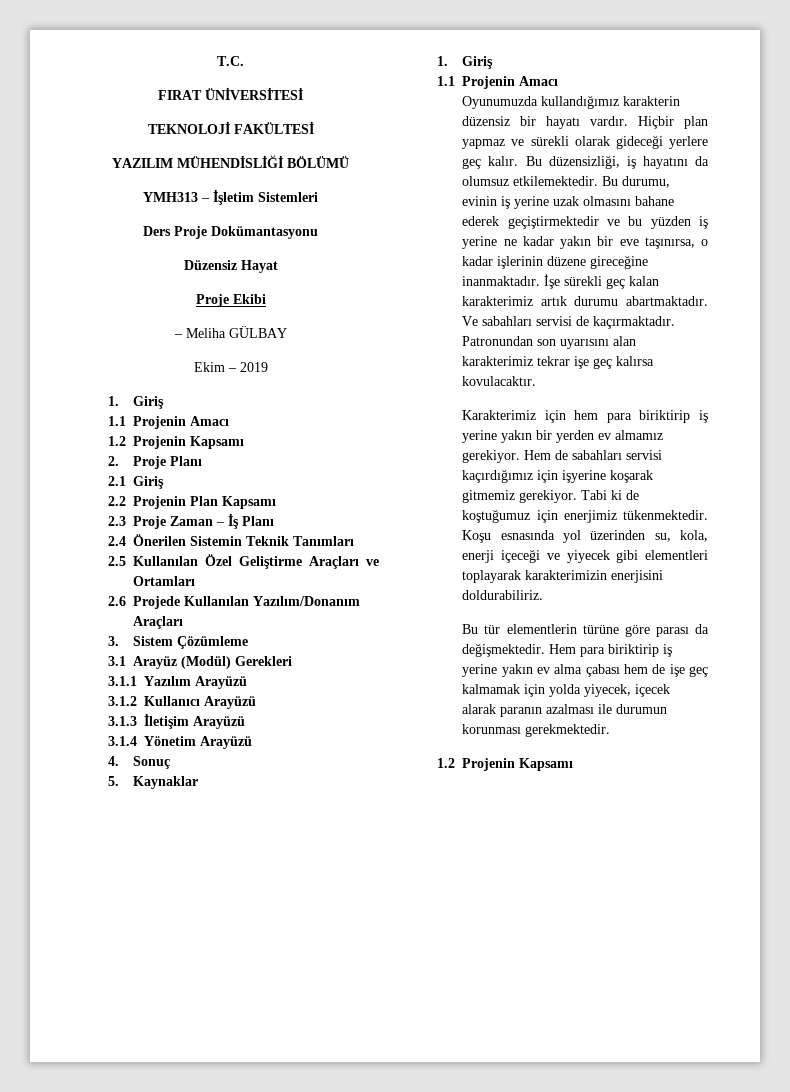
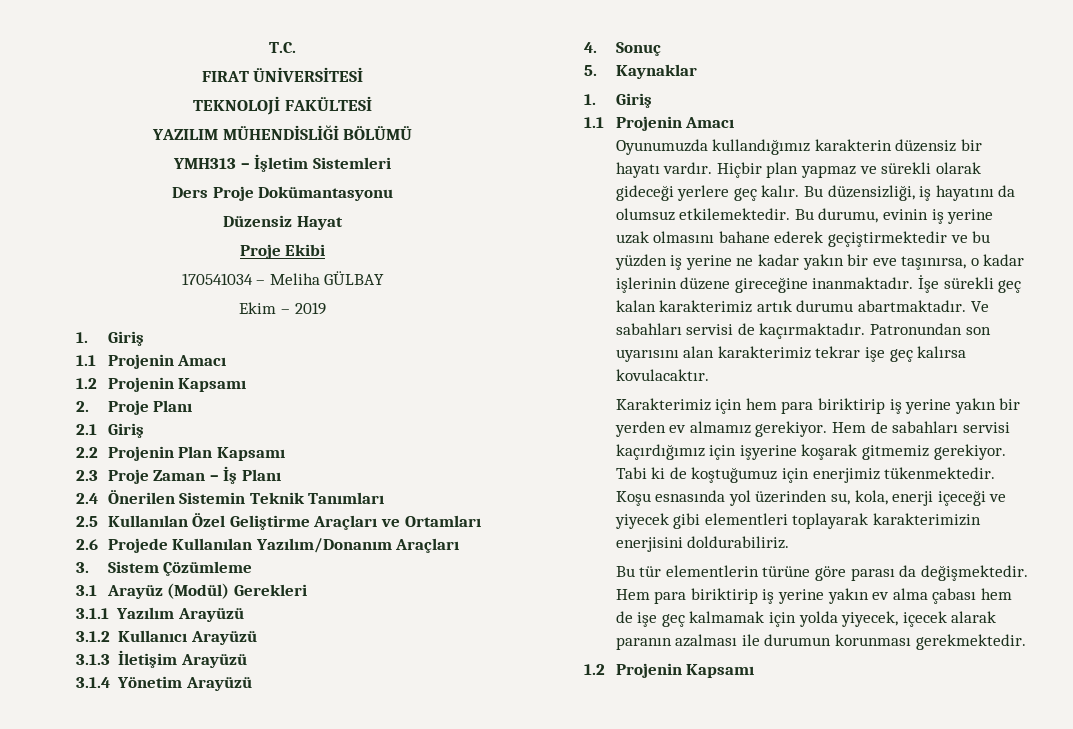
- – Meliha GÜLBAY
+ 170541034 – Meliha GÜLBAY

